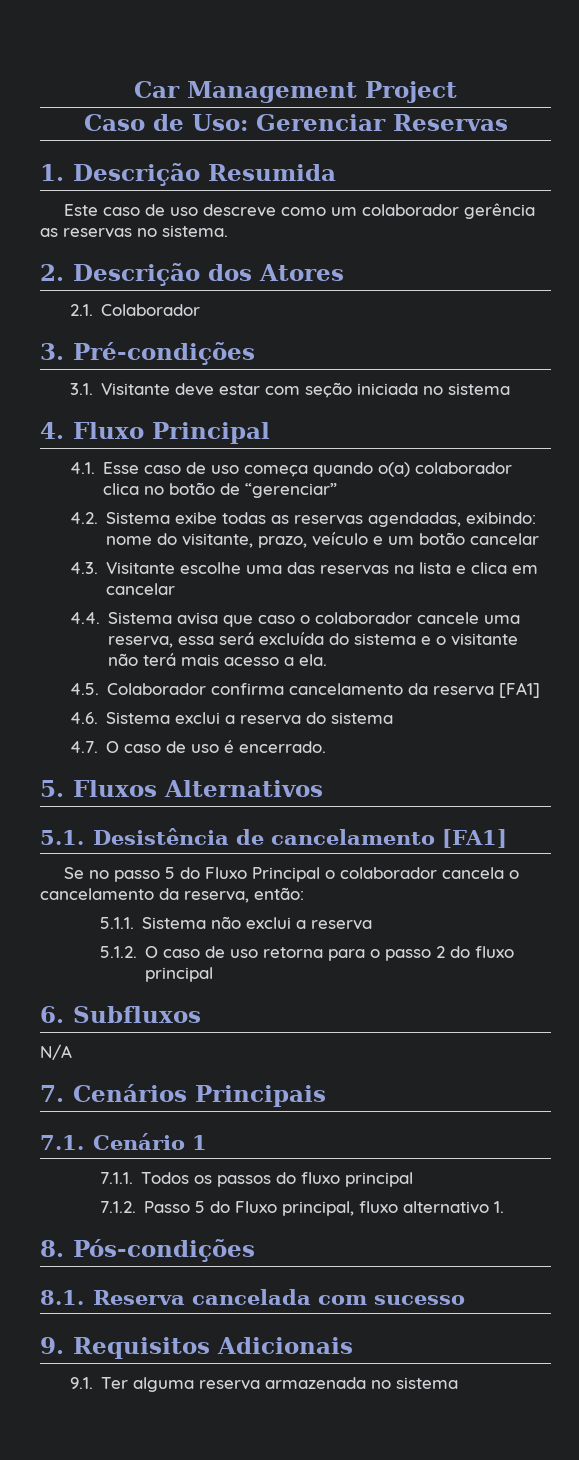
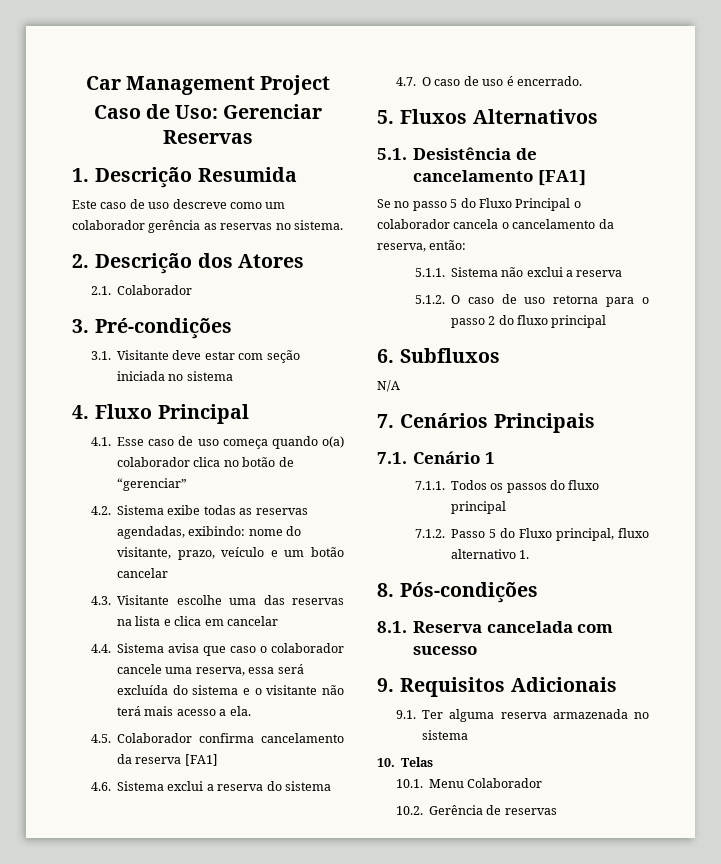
+ 10. Telas
+ 10.1. Menu Colaborador
+ 10.2. Gerência de reservas

